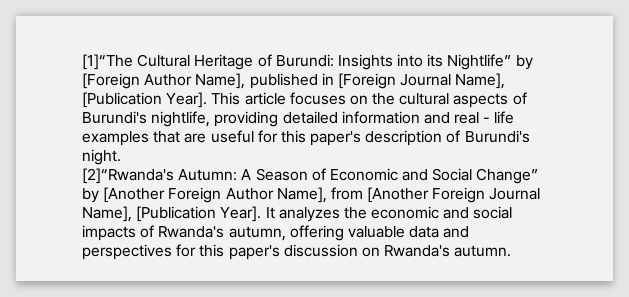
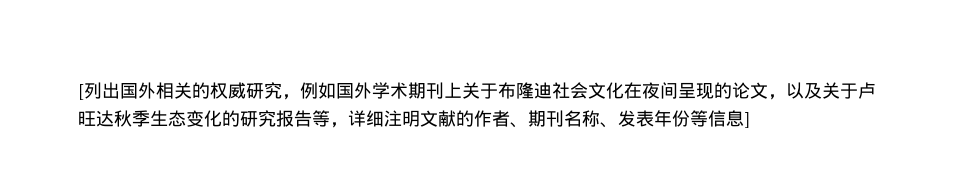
- [1]“The Cultural Heritage of Burundi: Insights into its Nightlife” by [Foreign Author Name], published in [Foreign Journal Name], [Publication Year]. This article focuses on the cultural aspects of Burundi's nightlife, providing detailed information and real - life examples that are useful for this paper's description of Burundi's night.
- [2]“Rwanda's Autumn: A Season of Economic and Social Change” by [Another Foreign Author Name], from [Another Foreign Journal Name], [Publication Year]. It analyzes the economic and social impacts of Rwanda's autumn, offering valuable data and perspectives for this paper's discussion on Rwanda's autumn.
+ [列出国外相关的权威研究，例如国外学术期刊上关于布隆迪社会文化在夜间呈现的论文，以及关于卢旺达秋季生态变化的研究报告等，详细注明文献的作者、期刊名称、发表年份等信息]

